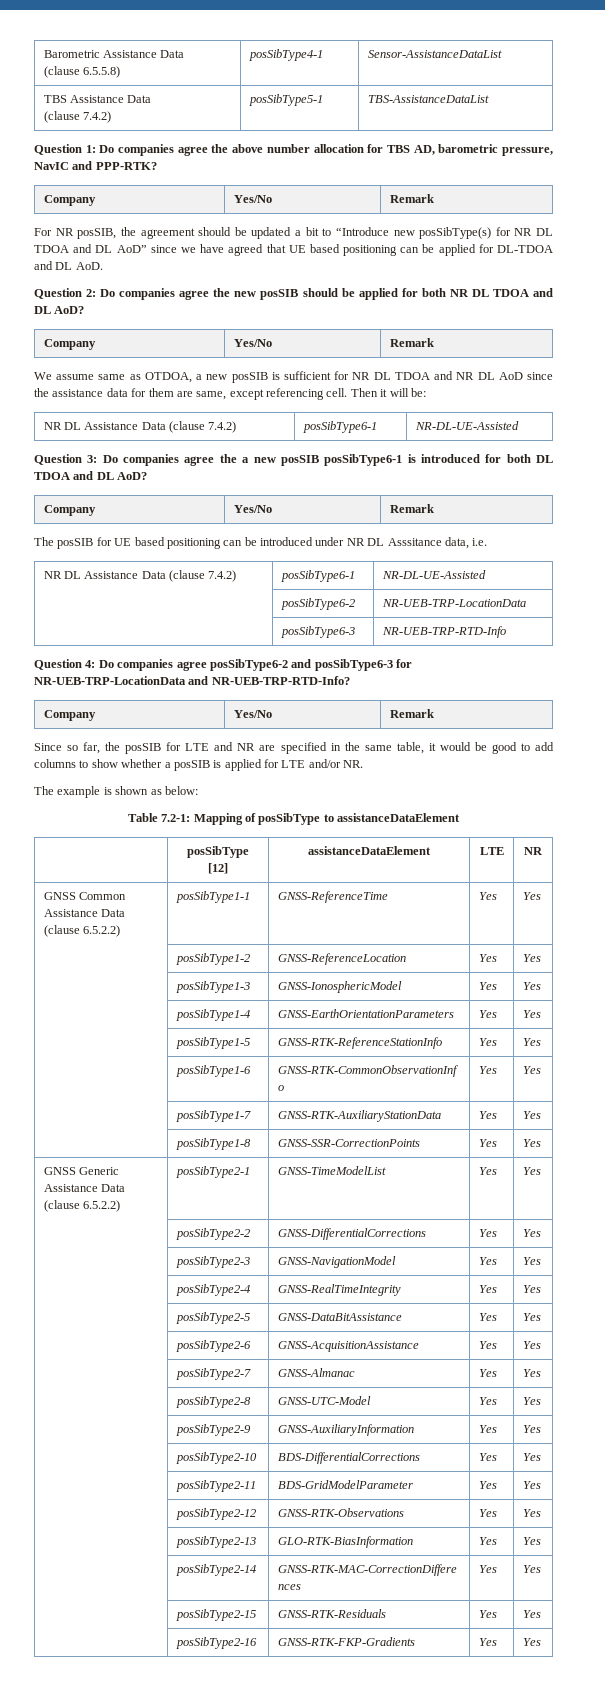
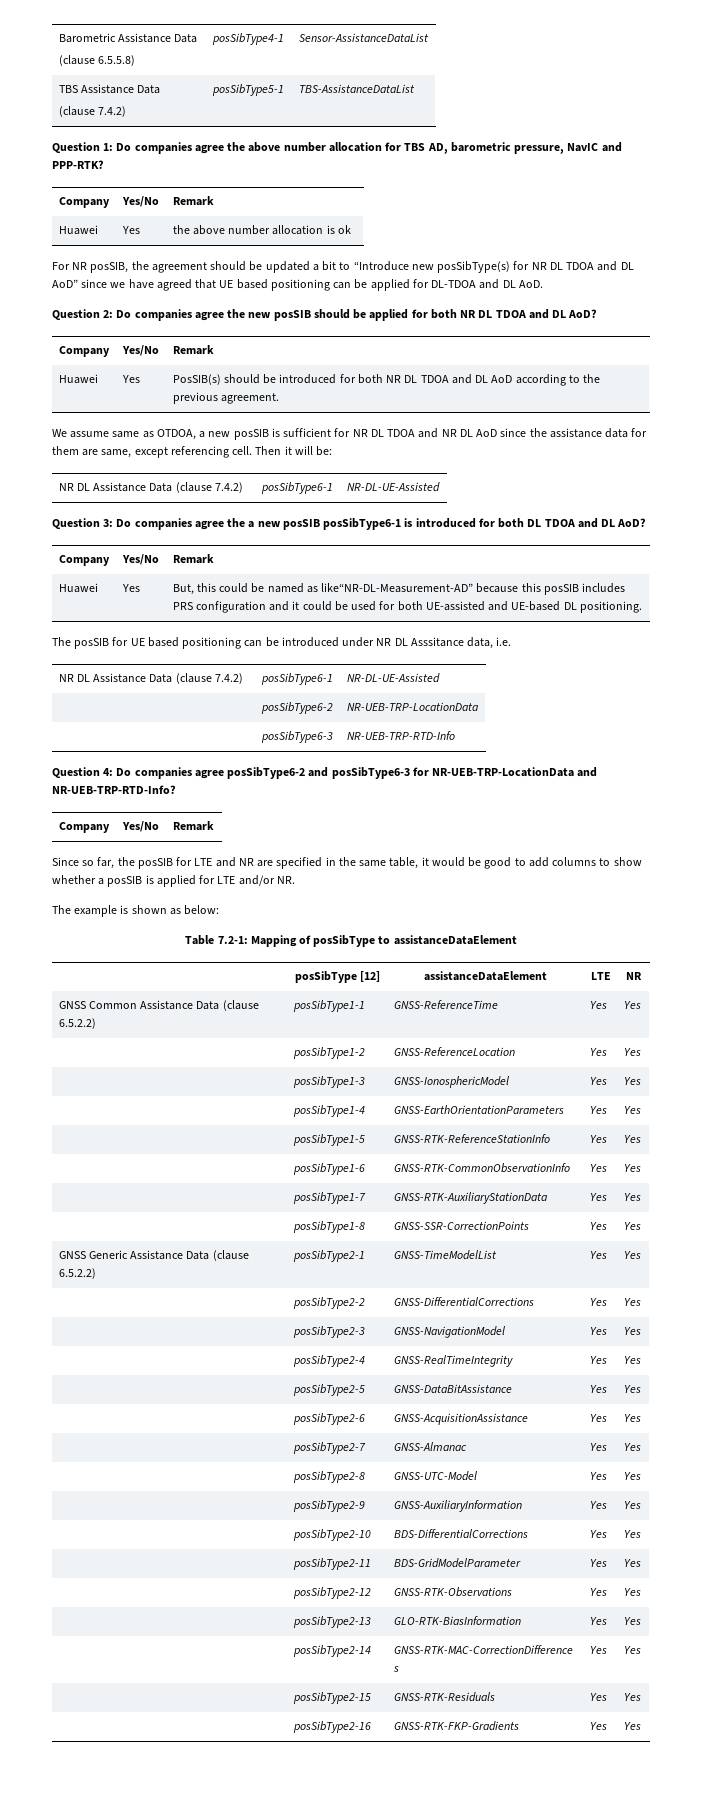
+ Huawei | Yes | the above number allocation is ok
+ Huawei | Yes | PosSIB(s) should be introduced for both NR DL TDOA and DL AoD according to the previous agreement.
+ Huawei | Yes | But, this could be named as like“NR-DL-Measurement-AD” because this posSIB includes PRS configuration and it could be used for both UE-assisted and UE-based DL positioning.

